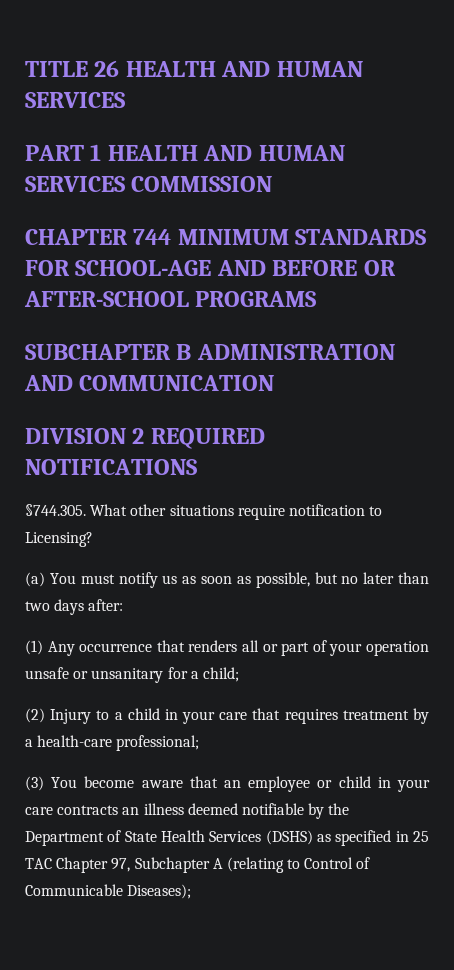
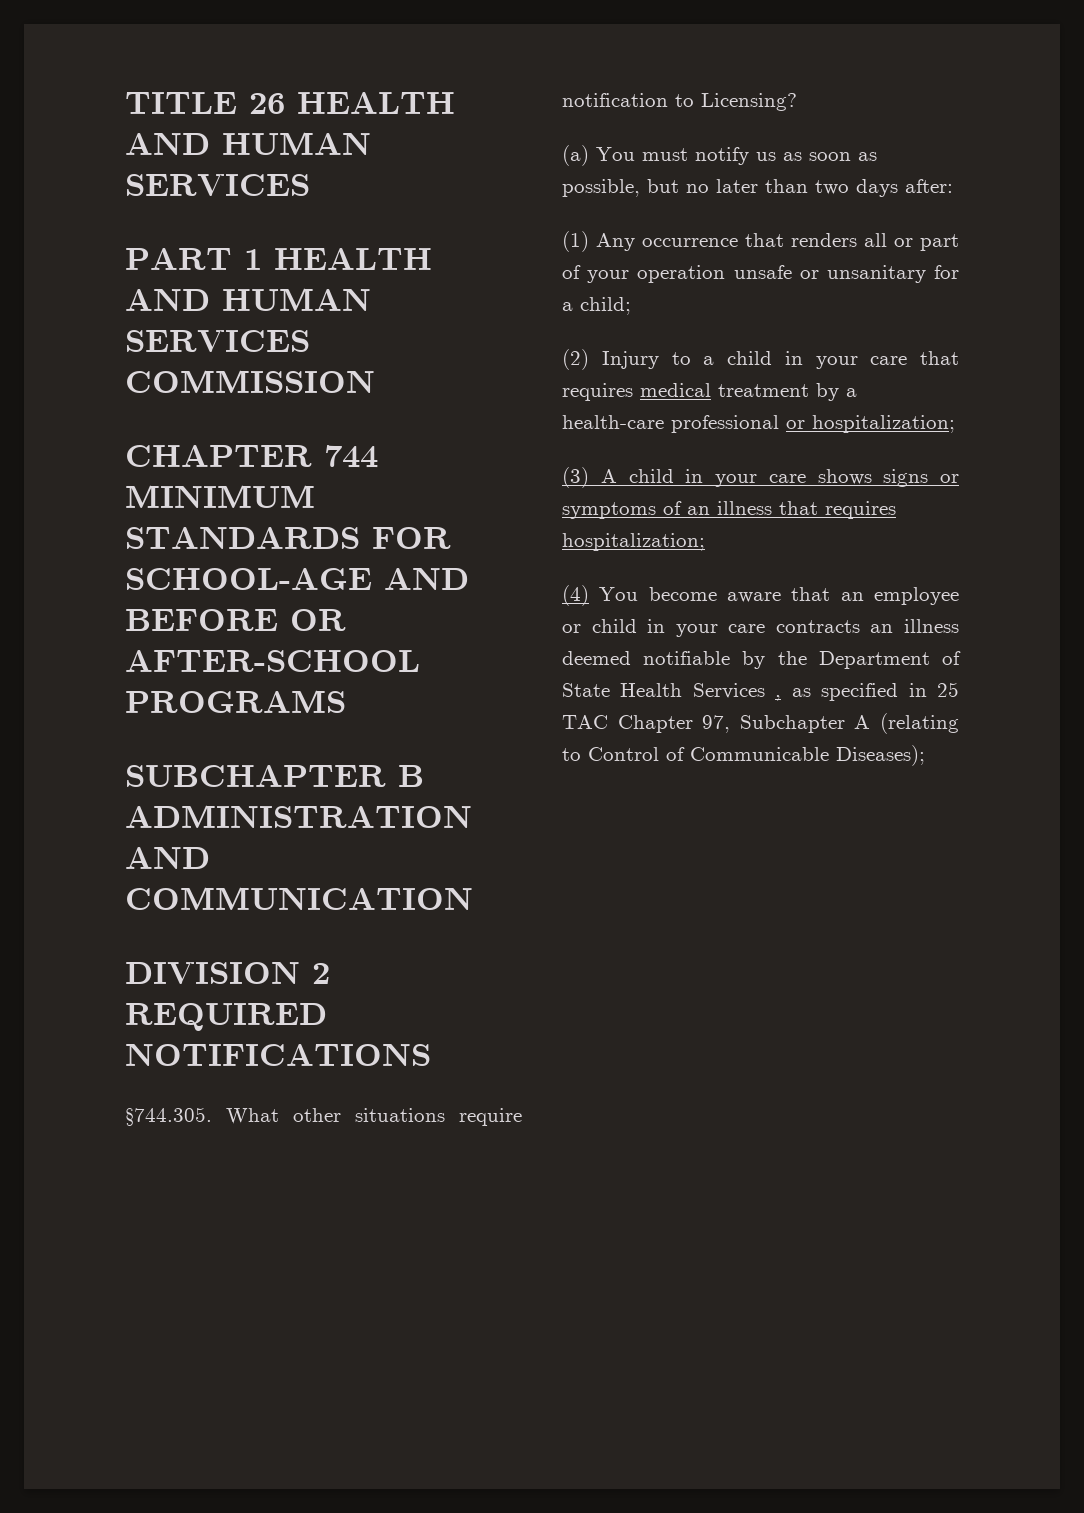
- (2) Injury to a child in your care that requires treatment by a health-care professional;
- (3) You become aware that an employee or child in your care contracts an illness deemed notifiable by the Department of State Health Services (DSHS) as specified in 25 TAC Chapter 97, Subchapter A (relating to Control of Communicable Diseases);
+ (2) Injury to a child in your care that requires medical treatment by a health-care professional or hospitalization;
+ (3) A child in your care shows signs or symptoms of an illness that requires hospitalization;
+ (4) You become aware that an employee or child in your care contracts an illness deemed notifiable by the Department of State Health Services , as specified in 25 TAC Chapter 97, Subchapter A (relating to Control of Communicable Diseases);

